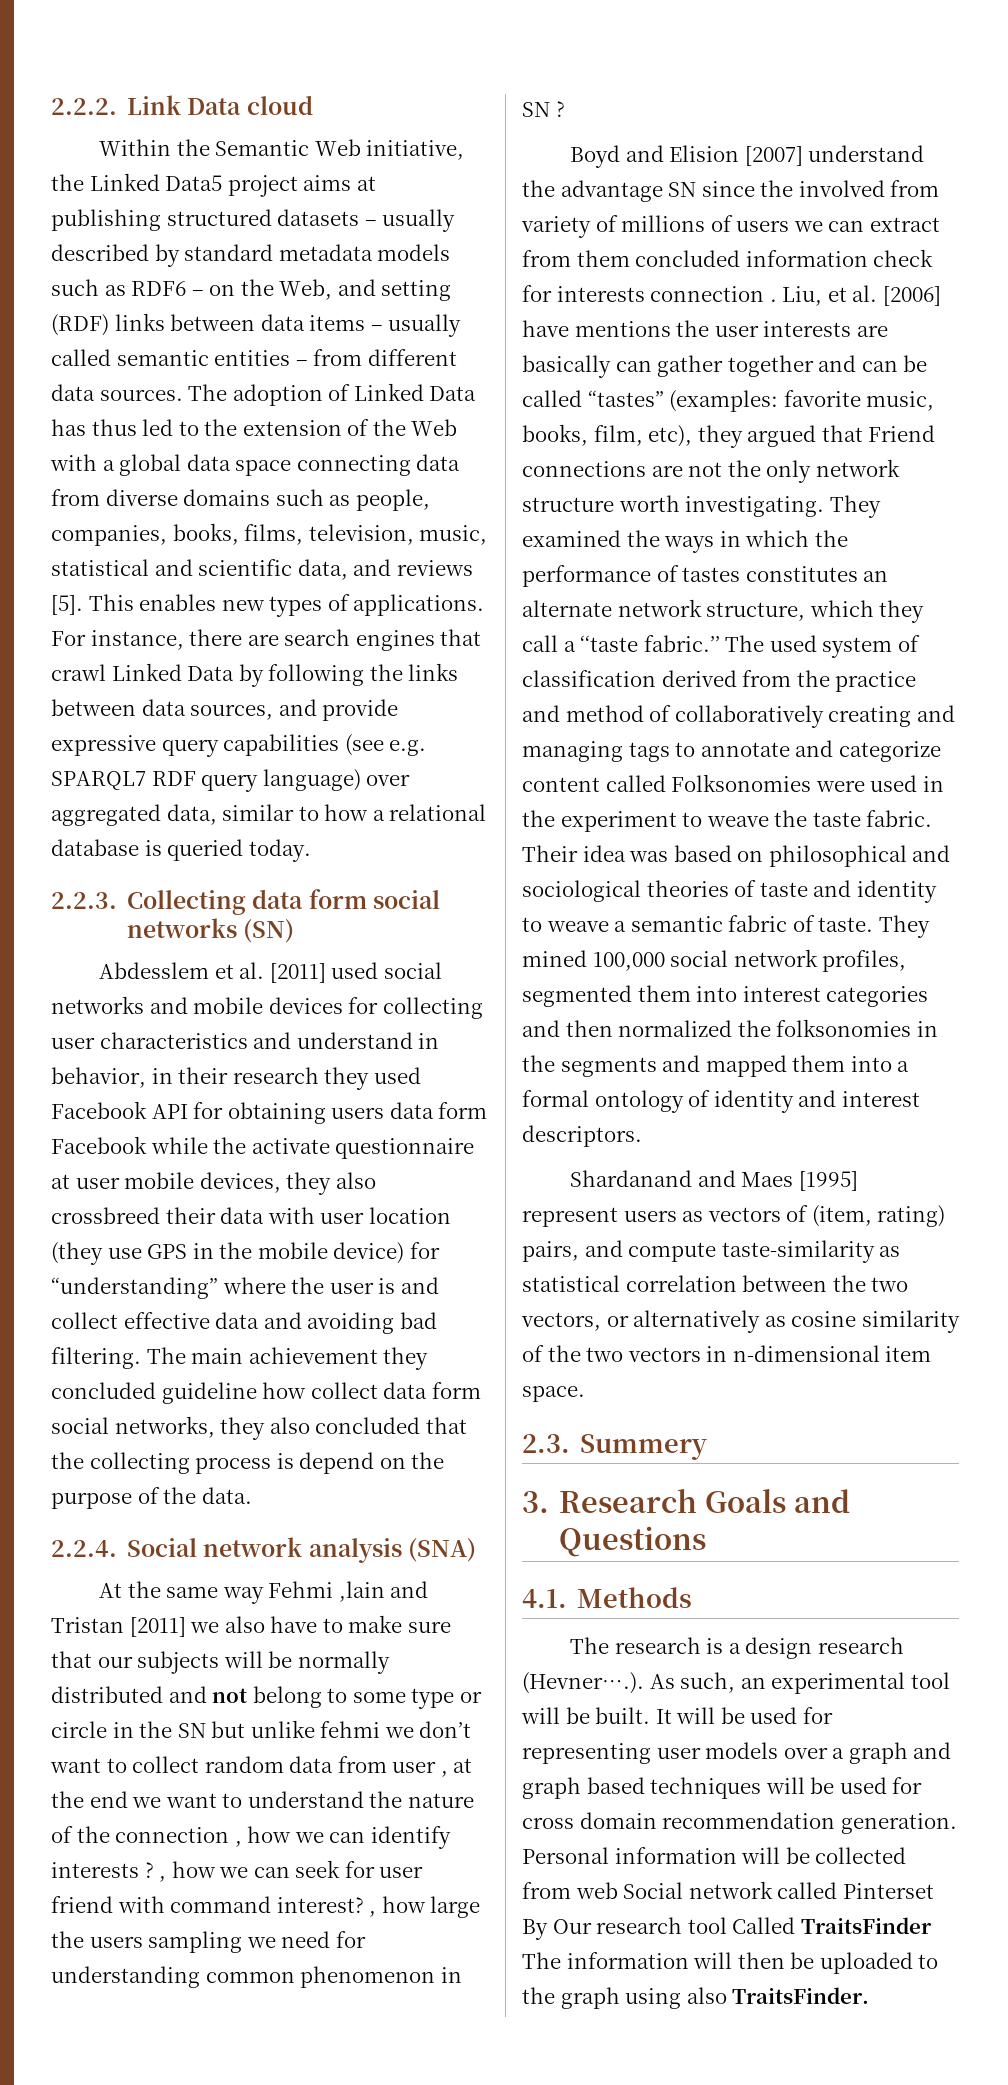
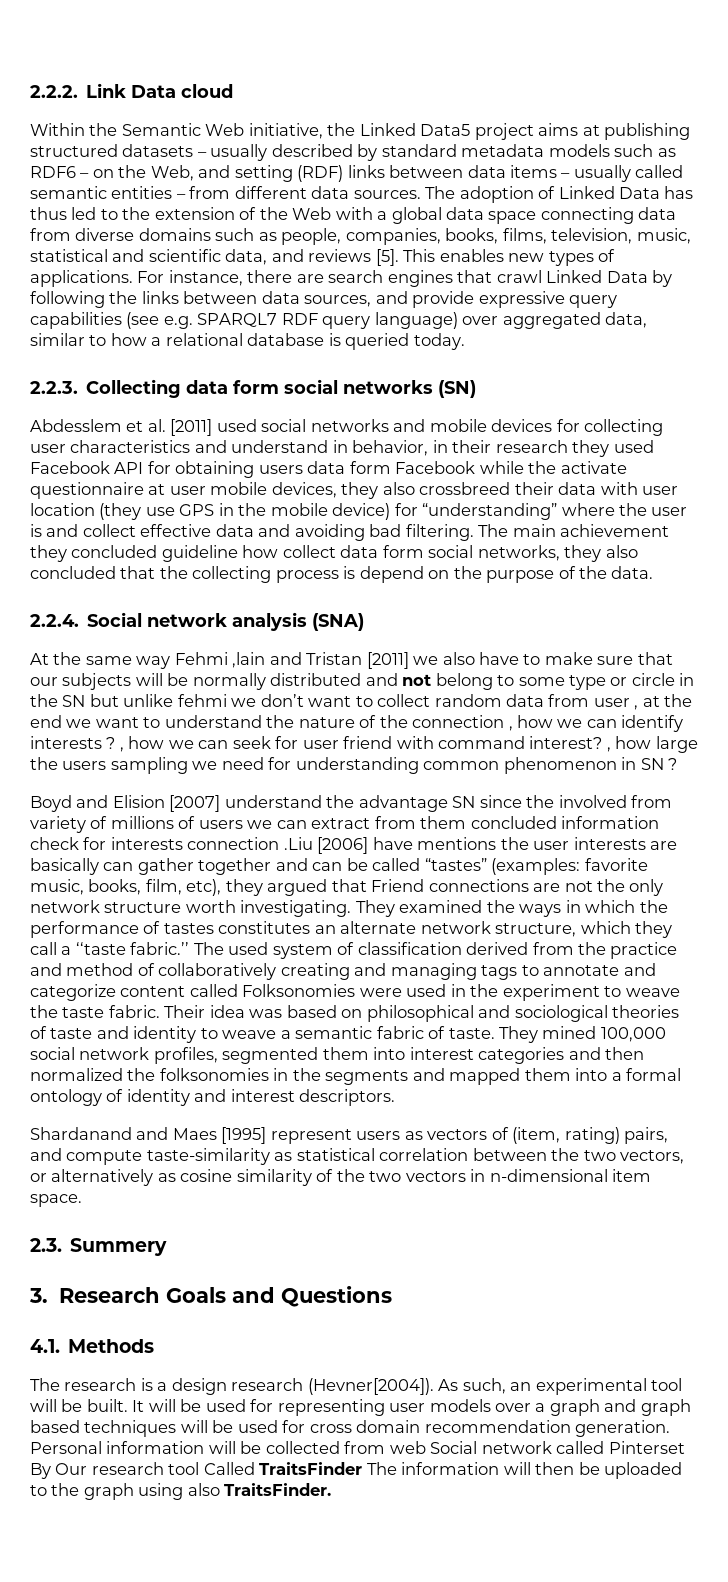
- Boyd and Elision [2007] understand the advantage SN since the involved from variety of millions of users we can extract from them concluded information check for interests connection . Liu, et al. [2006] have mentions the user interests are basically can gather together and can be called “tastes” (examples:
+ Boyd and Elision [2007] understand the advantage SN since the involved from variety of millions of users we can extract from them concluded information check for interests connection .Liu [2006] have mentions the user interests are basically can gather together and can be called “tastes” (examples:
- The research is a design research (Hevner….). As such, an experimental tool will be built.
+ The research is a design research (Hevner[2004]). As such, an experimental tool will be built.

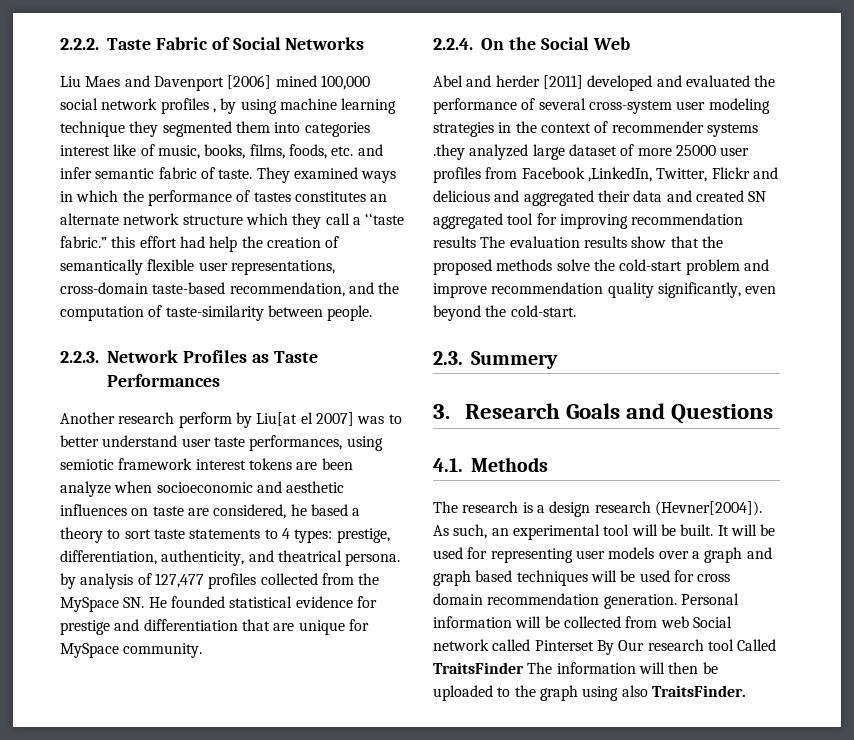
- 2.2.2. Link Data cloud
- Within the Semantic Web initiative, the Linked Data5 project aims at publishing structured datasets – usually described by standard metadata models such as RDF6 – on the Web, and setting (RDF) links between data items – usually called semantic entities – from different data sources. The adoption of Linked Data has thus led to the extension of the Web with a global data space connecting data from diverse domains such as people, companies, books, films, television, music, statistical and scientific data, and reviews [5]. This enables new types of applications. For instance, there are search engines that crawl Linked Data by following the links between data sources, and provide expressive query capabilities (see e.g. SPARQL7 RDF query language) over aggregated data, similar to how a relational database is queried today.
- 2.2.3. Collecting data form social networks (SN)
- Abdesslem et al. [2011] used social networks and mobile devices for collecting user characteristics and understand in behavior, in their research they used Facebook API for obtaining users data form Facebook while the activate questionnaire at user mobile devices, they also crossbreed their data with user location (they use GPS in the mobile device) for “understanding” where the user is and collect effective data and avoiding bad filtering. The main achievement they concluded guideline how collect data form social networks, they also concluded that the collecting process is depend on the purpose of the data.
- 2.2.4. Social network analysis (SNA)
- At the same way Fehmi ,lain and Tristan [2011] we also have to make sure that our subjects will be normally distributed and not belong to some type or circle in the SN but unlike fehmi we don’t want to collect random data from user , at the end we want to understand the nature of the connection , how we can identify interests ? , how we can seek for user friend with command interest? , how large the users sampling we need for understanding common phenomenon in SN ?
- Boyd and Elision [2007] understand the advantage SN since the involved from variety of millions of users we can extract from them concluded information check for interests connection .Liu [2006] have mentions the user interests are basically can gather together and can be called “tastes” (examples: favorite music, books, film, etc), they argued that Friend connections are not the only network structure worth investigating.
+ 2.2.2. Taste Fabric of Social Networks
+ Liu Maes and Davenport [2006] mined 100,000 social network profiles , by using machine learning technique they segmented them into categories interest like of music, books, films, foods, etc. and infer semantic fabric of taste.
- They examined the ways in which the performance of tastes constitutes an alternate network structure, which they call a ‘‘taste fabric.’’ The used system of classification derived from the practice and method of collaboratively creating and managing tags to annotate and categorize content called Folksonomies were used in the experiment to weave the taste fabric. Their idea was based on philosophical and sociological theories of taste and identity to weave a semantic fabric of taste. They mined 100,000 social network profiles, segmented them into interest categories and then normalized the folksonomies in the segments and mapped them into a formal ontology of identity and interest descriptors.
- Shardanand and Maes [1995] represent users as vectors of (item, rating) pairs, and compute taste-similarity as statistical correlation between the two vectors, or alternatively as cosine similarity of the two vectors in n-dimensional item space.
+ They examined ways in which the performance of tastes constitutes an alternate network structure which they call a ‘‘taste fabric.” this effort had help the creation of semantically flexible user representations, cross-domain taste-based recommendation, and the computation of taste-similarity between people.
+ 2.2.3. Network Profiles as Taste Performances
+ Another research perform by Liu[at el 2007] was to better understand user taste performances, using semiotic framework interest tokens are been analyze when socioeconomic and aesthetic influences on taste are considered, he based a theory to sort taste statements to 4 types: prestige, differentiation, authenticity, and theatrical persona. by analysis of 127,477 profiles collected from the MySpace SN. He founded statistical evidence for prestige and differentiation that are unique for MySpace community.
+ 2.2.4. On the Social Web
+ Abel and herder [2011] developed and evaluated the performance of several cross-system user modeling strategies in the context of recommender systems .they analyzed large dataset of more 25000 user profiles from Facebook ,LinkedIn, Twitter, Flickr and delicious and aggregated their data and created SN aggregated tool for improving recommendation results The evaluation results show that the proposed methods solve the cold-start problem and improve recommendation quality significantly, even beyond the cold-start.

